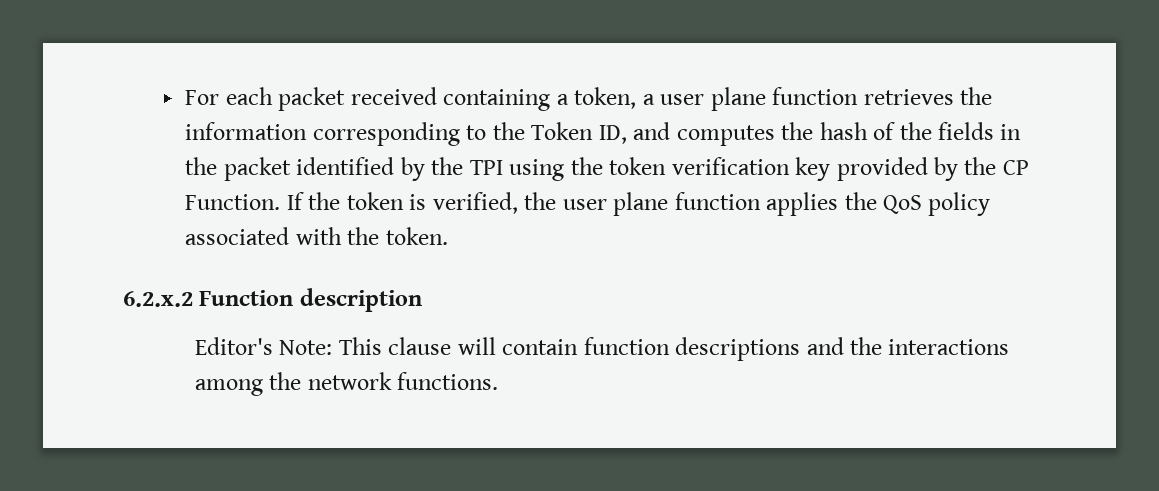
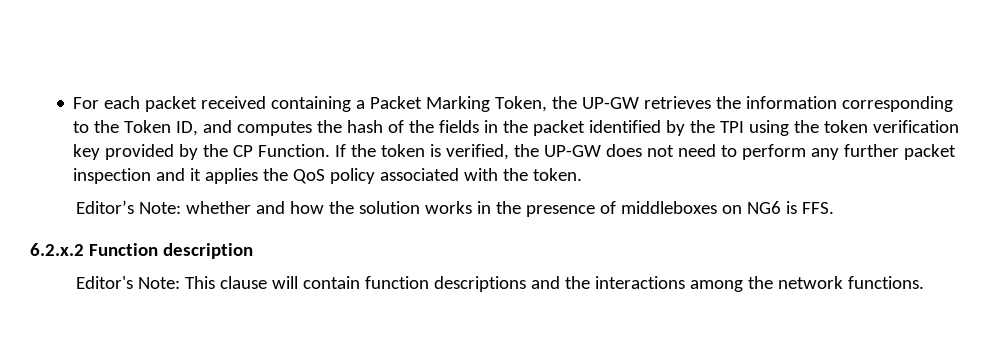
- For each packet received containing a token, a user plane function retrieves the information corresponding to the Token ID, and computes the hash of the fields in the packet identified by the TPI using the token verification key provided by the CP Function.
+ For each packet received containing a Packet Marking Token, the UP-GW retrieves the information corresponding to the Token ID, and computes the hash of the fields in the packet identified by the TPI using the token verification key provided by the CP Function.
- If the token is verified, the user plane function applies the QoS policy associated with the token.
+ If the token is verified, the UP-GW does not need to perform any further packet inspection and it applies the QoS policy associated with the token.
+ Editor’s Note: whether and how the solution works in the presence of middleboxes on NG6 is FFS.

